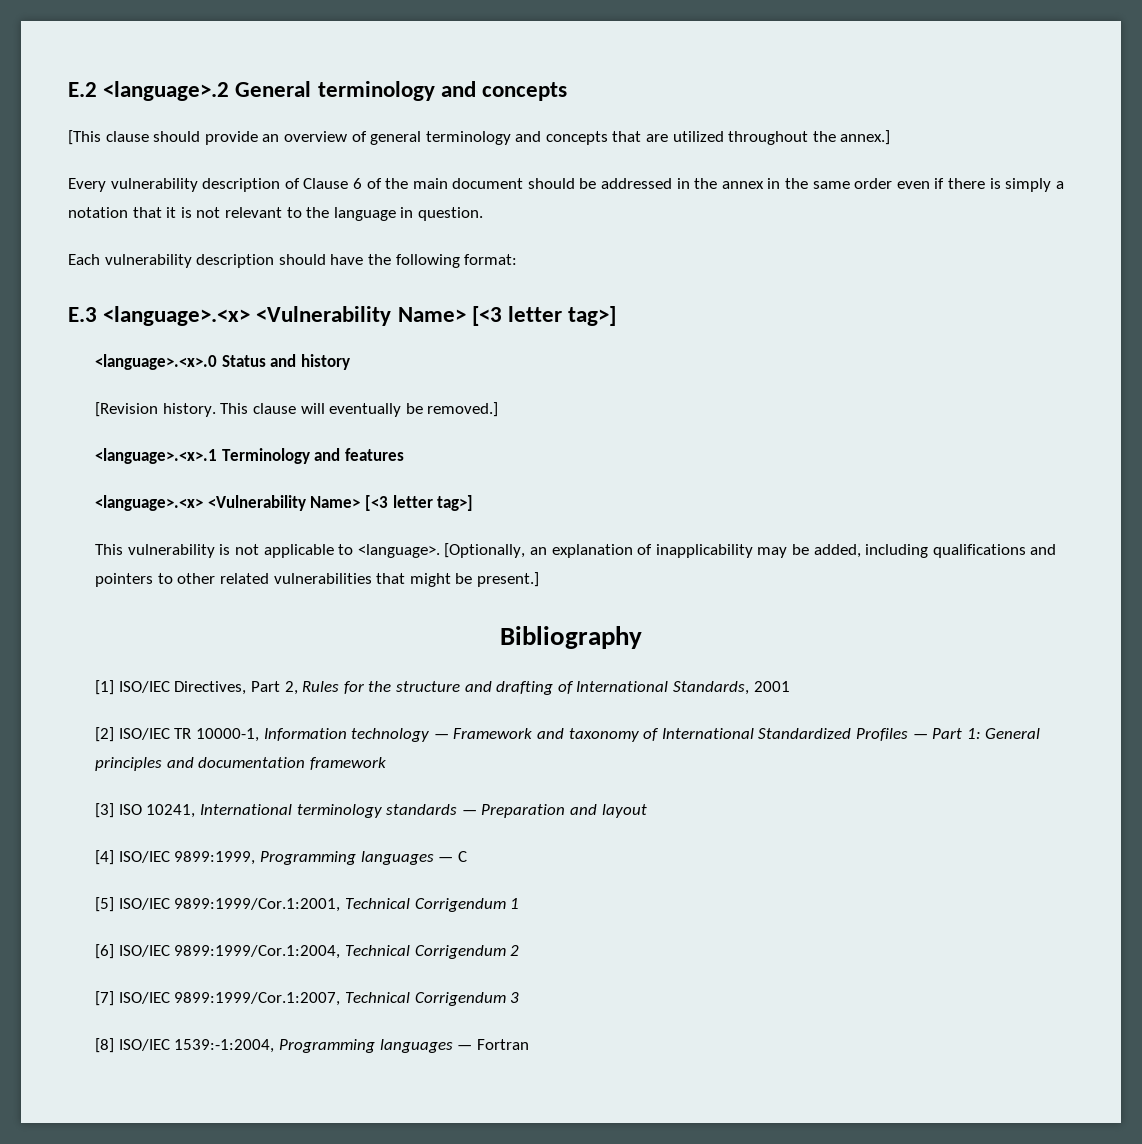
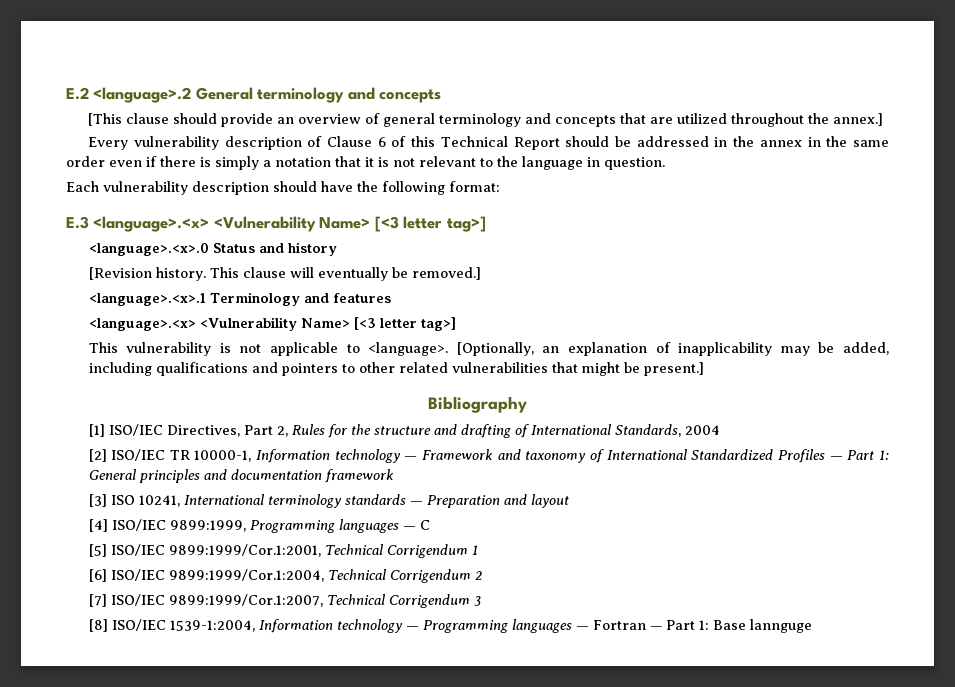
- Every vulnerability description of Clause 6 of the main document should be addressed in the annex in the same order even if there is simply a notation that it is not relevant to the language in question.
+ Every vulnerability description of Clause 6 of this Technical Report should be addressed in the annex in the same order even if there is simply a notation that it is not relevant to the language in question.
- [1] ISO/IEC Directives, Part 2, Rules for the structure and drafting of International Standards, 2001
+ [1] ISO/IEC Directives, Part 2, Rules for the structure and drafting of International Standards, 2004
- [8] ISO/IEC 1539:-1:2004, Programming languages — Fortran
+ [8] ISO/IEC 1539-1:2004, Information technology — Programming languages — Fortran — Part 1: Base lannguge

